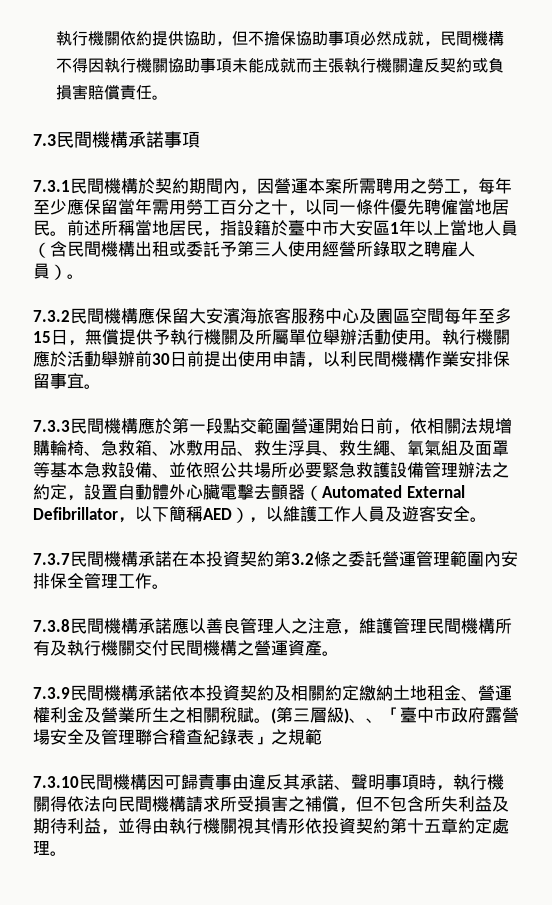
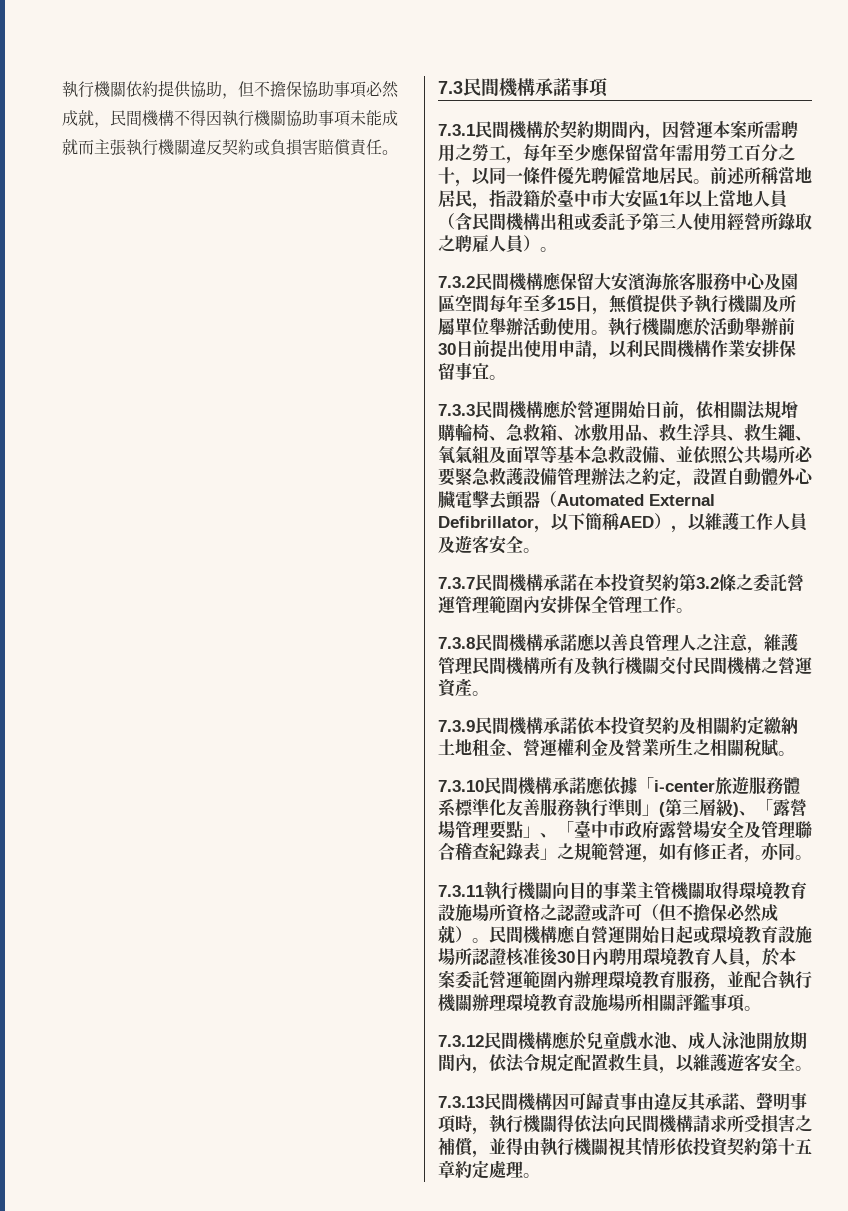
- 7.3.3民間機構應於第一段點交範圍營運開始日前，依相關法規增購輪椅、急救箱、冰敷用品、救生浮具、救生繩、氧氣組及面罩等基本急救設備、並依照公共場所必要緊急救護設備管理辦法之約定，設置自動體外心臟電擊去顫器（Automated External Defibrillator，以下簡稱AED），以維護工作人員及遊客安全。
+ 7.3.3民間機構應於營運開始日前，依相關法規增購輪椅、急救箱、冰敷用品、救生浮具、救生繩、氧氣組及面罩等基本急救設備、並依照公共場所必要緊急救護設備管理辦法之約定，設置自動體外心臟電擊去顫器（Automated External Defibrillator，以下簡稱AED），以維護工作人員及遊客安全。
- 7.3.9民間機構承諾依本投資契約及相關約定繳納土地租金、營運權利金及營業所生之相關稅賦。(第三層級)、、「臺中市政府露營場安全及管理聯合稽查紀錄表」之規範
- 7.3.10民間機構因可歸責事由違反其承諾、聲明事項時，執行機關得依法向民間機構請求所受損害之補償，但不包含所失利益及期待利益，並得由執行機關視其情形依投資契約第十五章約定處理。
+ 7.3.9民間機構承諾依本投資契約及相關約定繳納土地租金、營運權利金及營業所生之相關稅賦。
+ 7.3.10民間機構承諾應依據「i-center旅遊服務體系標準化友善服務執行準則」(第三層級)、「露營場管理要點」、「臺中市政府露營場安全及管理聯合稽查紀錄表」之規範營運，如有修正者，亦同。
+ 7.3.11執行機關向目的事業主管機關取得環境教育設施場所資格之認證或許可（但不擔保必然成就）。民間機構應自營運開始日起或環境教育設施場所認證核准後30日內聘用環境教育人員，於本案委託營運範圍內辦理環境教育服務，並配合執行機關辦理環境教育設施場所相關評鑑事項。
+ 7.3.12民間機構應於兒童戲水池、成人泳池開放期間內，依法令規定配置救生員，以維護遊客安全。
+ 7.3.13民間機構因可歸責事由違反其承諾、聲明事項時，執行機關得依法向民間機構請求所受損害之補償，並得由執行機關視其情形依投資契約第十五章約定處理。

